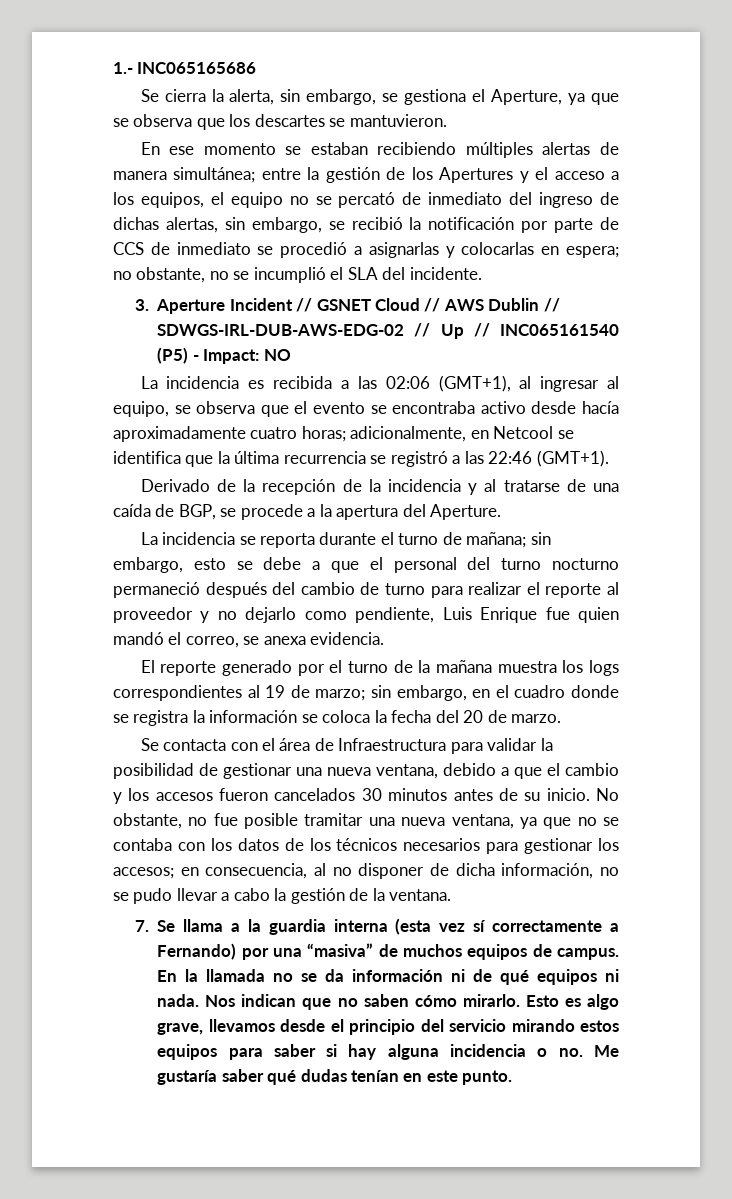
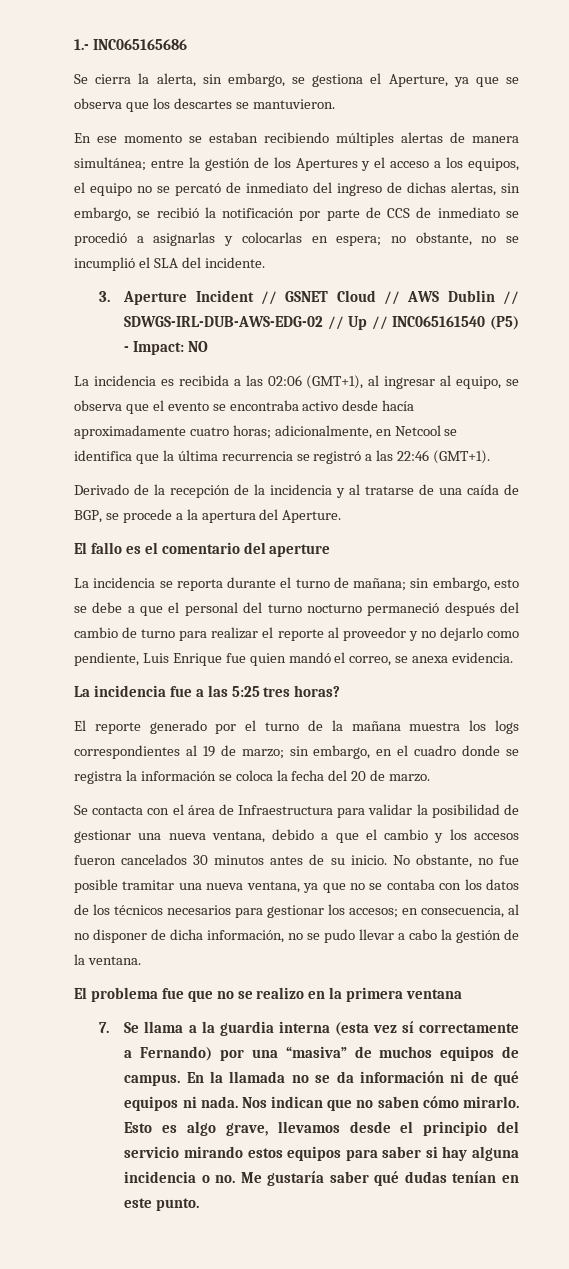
+ El fallo es el comentario del aperture
+ La incidencia fue a las 5:25 tres horas?
+ El problema fue que no se realizo en la primera ventana

